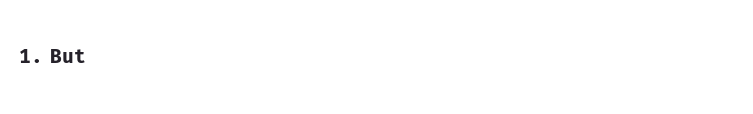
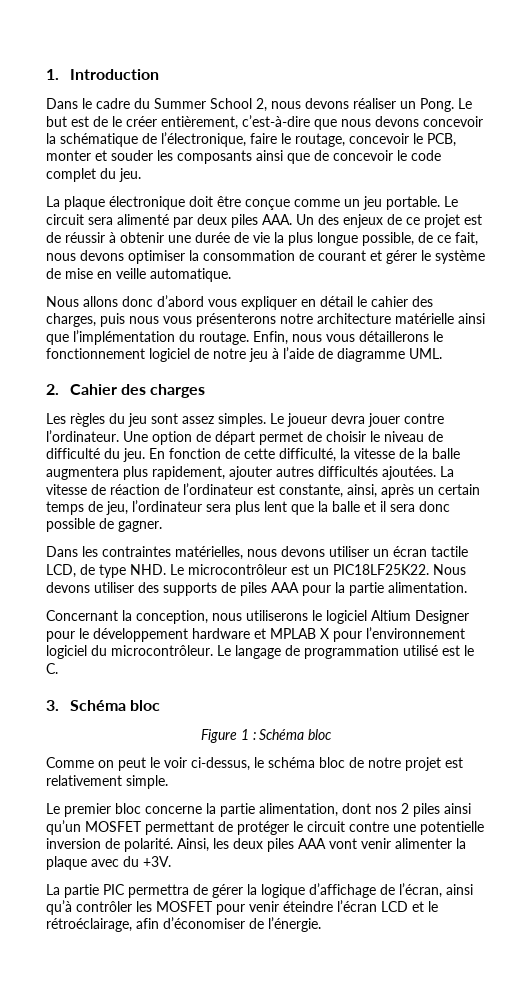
- 1. But
+ 1. Introduction
+ Dans le cadre du Summer School 2, nous devons réaliser un Pong. Le but est de le créer entièrement, c’est-à-dire que nous devons concevoir la schématique de l’électronique, faire le routage, concevoir le PCB, monter et souder les composants ainsi que de concevoir le code complet du jeu.
+ La plaque électronique doit être conçue comme un jeu portable. Le circuit sera alimenté par deux piles AAA. Un des enjeux de ce projet est de réussir à obtenir une durée de vie la plus longue possible, de ce fait, nous devons optimiser la consommation de courant et gérer le système de mise en veille automatique.
+ Nous allons donc d’abord vous expliquer en détail le cahier des charges, puis nous vous présenterons notre architecture matérielle ainsi que l’implémentation du routage. Enfin, nous vous détaillerons le fonctionnement logiciel de notre jeu à l’aide de diagramme UML.
+ 2. Cahier des charges
+ Les règles du jeu sont assez simples. Le joueur devra jouer contre l’ordinateur. Une option de départ permet de choisir le niveau de difficulté du jeu. En fonction de cette difficulté, la vitesse de la balle augmentera plus rapidement, ajouter autres difficultés ajoutées. La vitesse de réaction de l’ordinateur est constante, ainsi, après un certain temps de jeu, l’ordinateur sera plus lent que la balle et il sera donc possible de gagner.
+ Dans les contraintes matérielles, nous devons utiliser un écran tactile LCD, de type NHD. Le microcontrôleur est un PIC18LF25K22. Nous devons utiliser des supports de piles AAA pour la partie alimentation.
+ Concernant la conception, nous utiliserons le logiciel Altium Designer pour le développement hardware et MPLAB X pour l’environnement logiciel du microcontrôleur. Le langage de programmation utilisé est le C.
+ 3. Schéma bloc
+ Figure 1 : Schéma bloc
+ Comme on peut le voir ci-dessus, le schéma bloc de notre projet est relativement simple.
+ Le premier bloc concerne la partie alimentation, dont nos 2 piles ainsi qu’un MOSFET permettant de protéger le circuit contre une potentielle inversion de polarité. Ainsi, les deux piles AAA vont venir alimenter la plaque avec du +3V.
+ La partie PIC permettra de gérer la logique d’affichage de l’écran, ainsi qu’à contrôler les MOSFET pour venir éteindre l’écran LCD et le rétroéclairage, afin d’économiser de l’énergie.

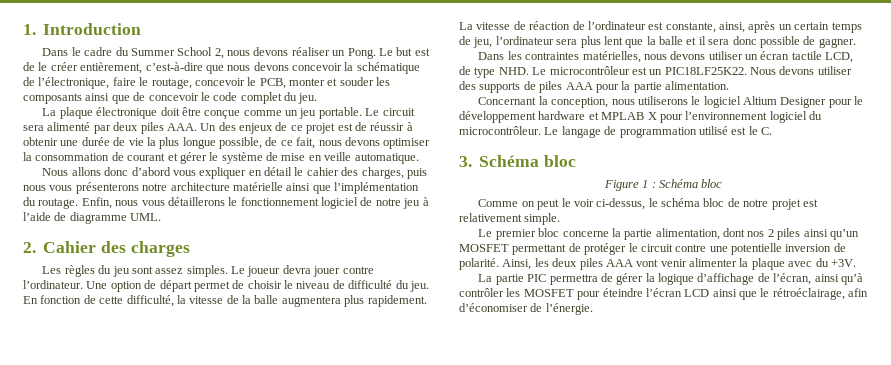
- En fonction de cette difficulté, la vitesse de la balle augmentera plus rapidement, ajouter autres difficultés ajoutées.
+ En fonction de cette difficulté, la vitesse de la balle augmentera plus rapidement.
- La partie PIC permettra de gérer la logique d’affichage de l’écran, ainsi qu’à contrôler les MOSFET pour venir éteindre l’écran LCD et le rétroéclairage, afin d’économiser de l’énergie.
+ La partie PIC permettra de gérer la logique d’affichage de l’écran, ainsi qu’à contrôler les MOSFET pour éteindre l’écran LCD ainsi que le rétroéclairage, afin d’économiser de l’énergie.

